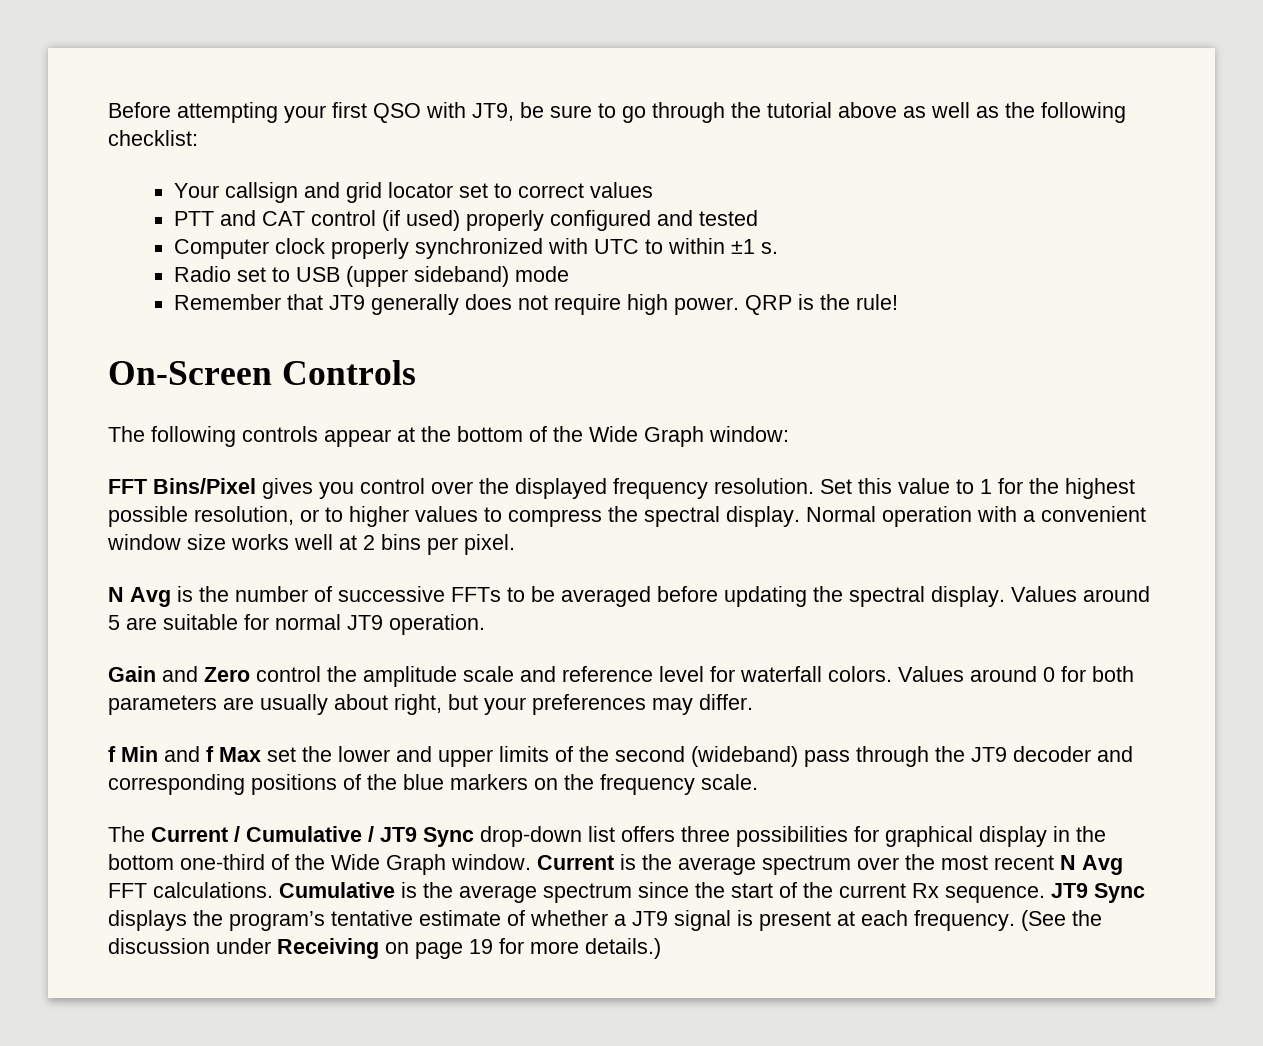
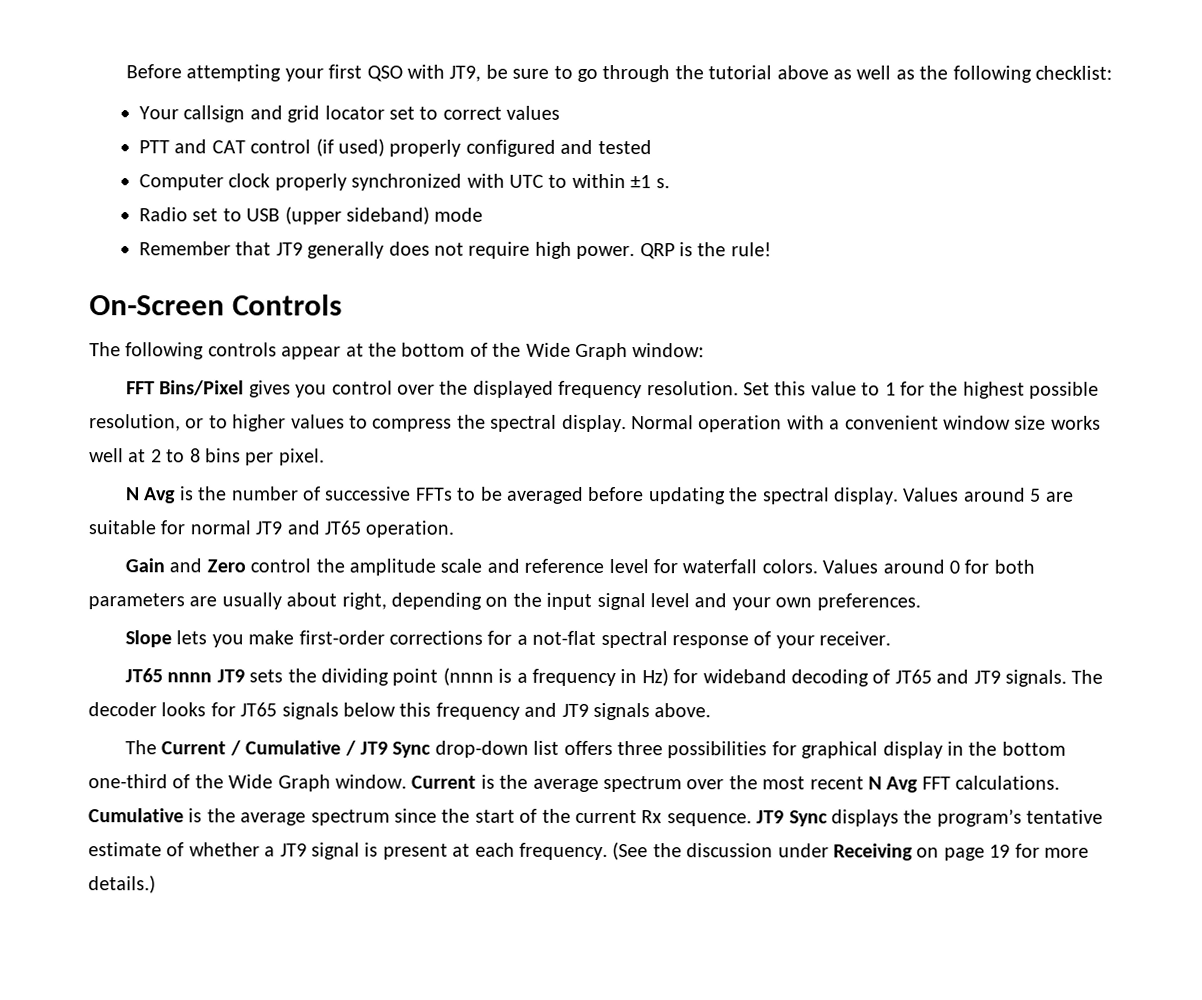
- Normal operation with a convenient window size works well at 2 bins per pixel.
+ Normal operation with a convenient window size works well at 2 to 8 bins per pixel.
- Values around 5 are suitable for normal JT9 operation.
+ Values around 5 are suitable for normal JT9 and JT65 operation.
- Values around 0 for both parameters are usually about right, but your preferences may differ.
- f Min and f Max set the lower and upper limits of the second (wideband) pass through the JT9 decoder and corresponding positions of the blue markers on the frequency scale.
+ Values around 0 for both parameters are usually about right, depending on the input signal level and your own preferences.
+ Slope lets you make first-order corrections for a not-flat spectral response of your receiver.
+ JT65 nnnn JT9 sets the dividing point (nnnn is a frequency in Hz) for wideband decoding of JT65 and JT9 signals. The decoder looks for JT65 signals below this frequency and JT9 signals above.

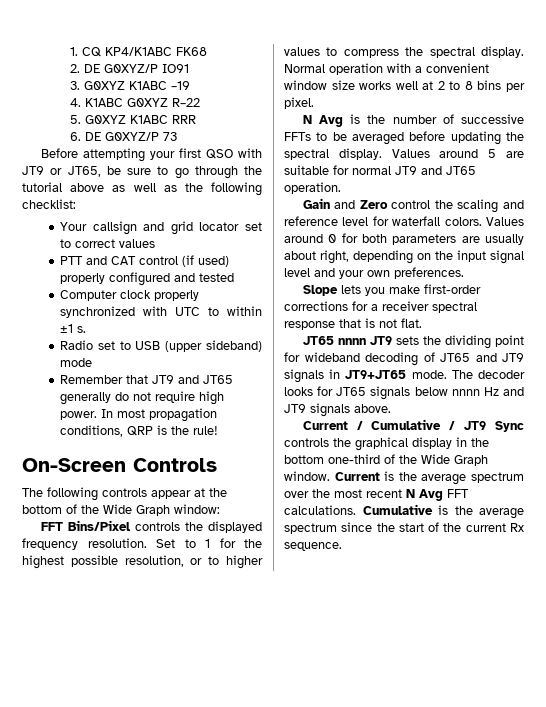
+ 1. CQ KP4/K1ABC FK68
+ 2. DE G0XYZ/P IO91
+ 3. G0XYZ K1ABC –19
+ 4. K1ABC G0XYZ R–22
+ 5. G0XYZ K1ABC RRR
+ 6. DE G0XYZ/P 73
- Before attempting your first QSO with JT9, be sure to go through the tutorial above as well as the following checklist:
+ Before attempting your first QSO with JT9 or JT65, be sure to go through the tutorial above as well as the following checklist:
- Remember that JT9 generally does not require high power. QRP is the rule!
+ Remember that JT9 and JT65 generally do not require high power. In most propagation conditions, QRP is the rule!
- FFT Bins/Pixel gives you control over the displayed frequency resolution.
+ FFT Bins/Pixel controls the displayed frequency resolution.
- Set this value to 1 for the highest possible resolution, or to higher values to compress the spectral display.
+ Set to 1 for the highest possible resolution, or to higher values to compress the spectral display.
- Gain and Zero control the amplitude scale and reference level for waterfall colors.
+ Gain and Zero control the scaling and reference level for waterfall colors.
- Slope lets you make first-order corrections for a not-flat spectral response of your receiver.
+ Slope lets you make first-order corrections for a receiver spectral response that is not flat.
- JT65 nnnn JT9 sets the dividing point (nnnn is a frequency in Hz) for wideband decoding of JT65 and JT9 signals.
+ JT65 nnnn JT9 sets the dividing point for wideband decoding of JT65 and JT9 signals in JT9+JT65 mode.
- The decoder looks for JT65 signals below this frequency and JT9 signals above.
+ The decoder looks for JT65 signals below nnnn Hz and JT9 signals above.
- The Current / Cumulative / JT9 Sync drop-down list offers three possibilities for graphical display in the bottom one-third of the Wide Graph window.
+ Current / Cumulative / JT9 Sync controls the graphical display in the bottom one-third of the Wide Graph window.
- JT9 Sync displays the program’s tentative estimate of whether a JT9 signal is present at each frequency. (See the discussion under Receiving on page 19 for more details.)

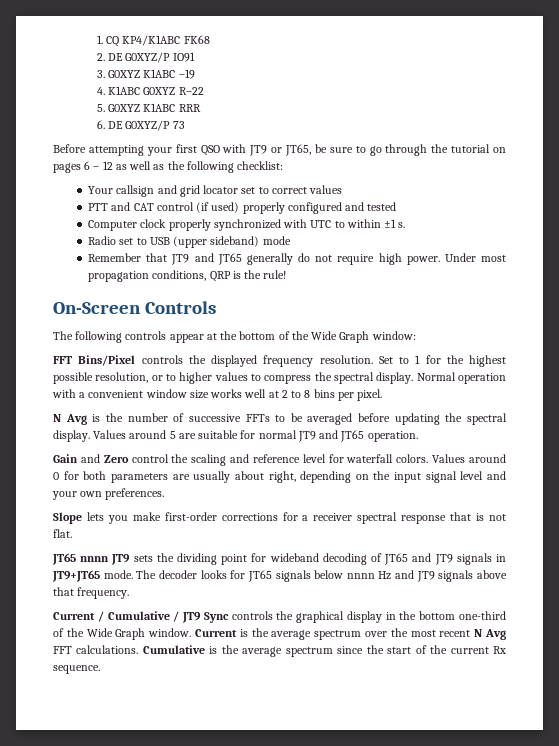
- Before attempting your first QSO with JT9 or JT65, be sure to go through the tutorial above as well as the following checklist:
+ Before attempting your first QSO with JT9 or JT65, be sure to go through the tutorial on pages 6 – 12 as well as the following checklist:
- In most propagation conditions, QRP is the rule!
+ Under most propagation conditions, QRP is the rule!
- The decoder looks for JT65 signals below nnnn Hz and JT9 signals above.
+ The decoder looks for JT65 signals below nnnn Hz and JT9 signals above that frequency.

